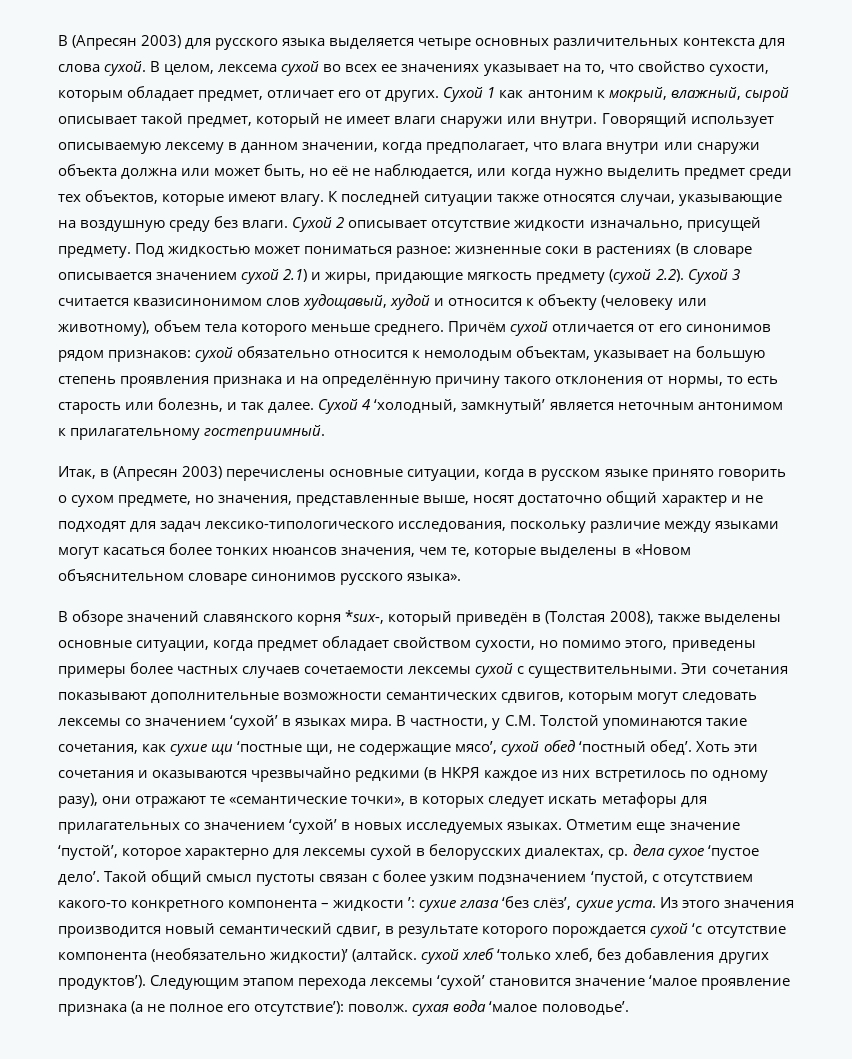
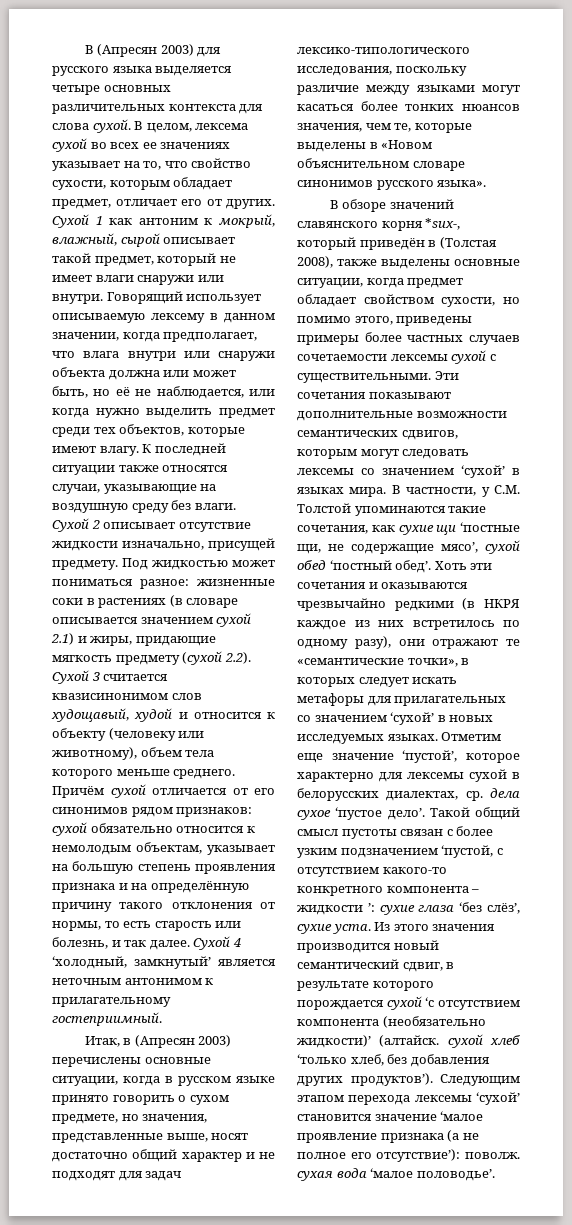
- Из этого значения производится новый семантический сдвиг, в результате которого порождается сухой ‘с отсутствие компонента (необязательно жидкости)’ (алтайск. сухой хлеб ‘только хлеб, без добавления других продуктов’).
+ Из этого значения производится новый семантический сдвиг, в результате которого порождается сухой ‘с отсутствием компонента (необязательно жидкости)’ (алтайск. сухой хлеб ‘только хлеб, без добавления других продуктов’).

